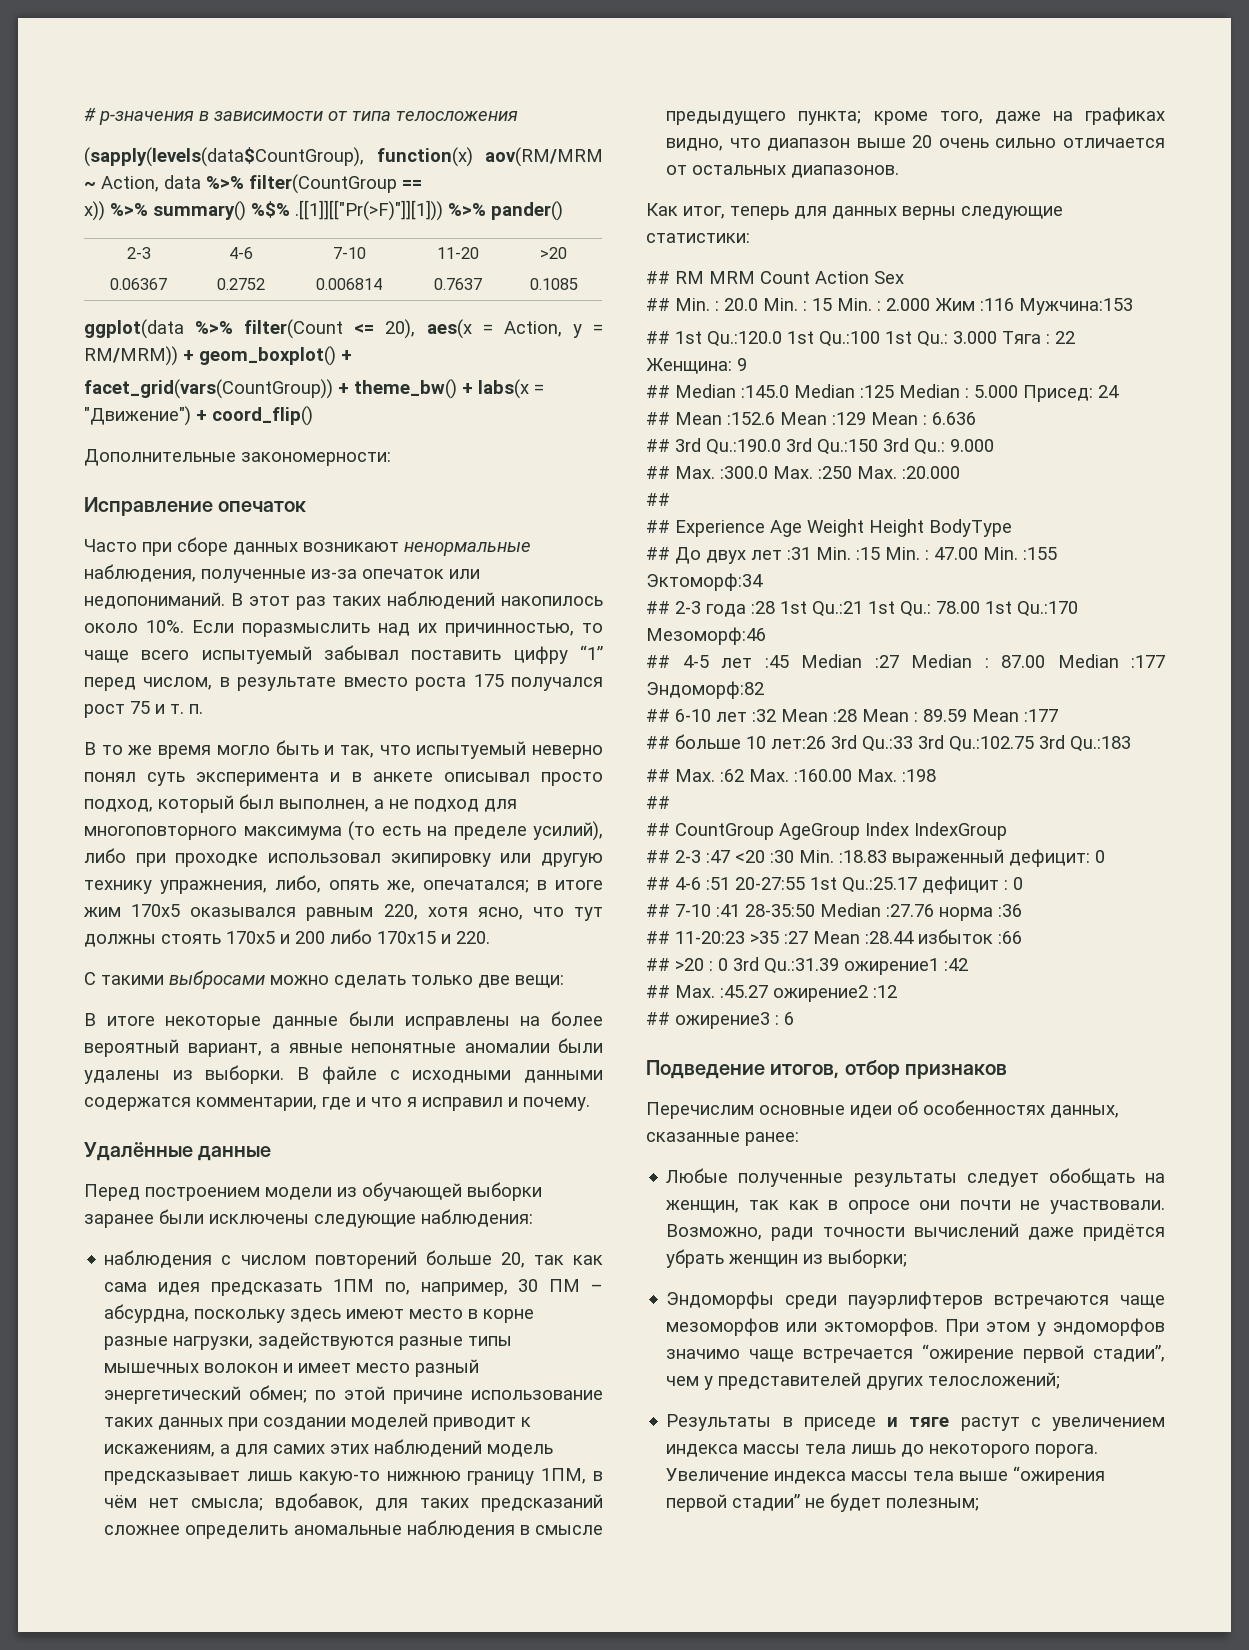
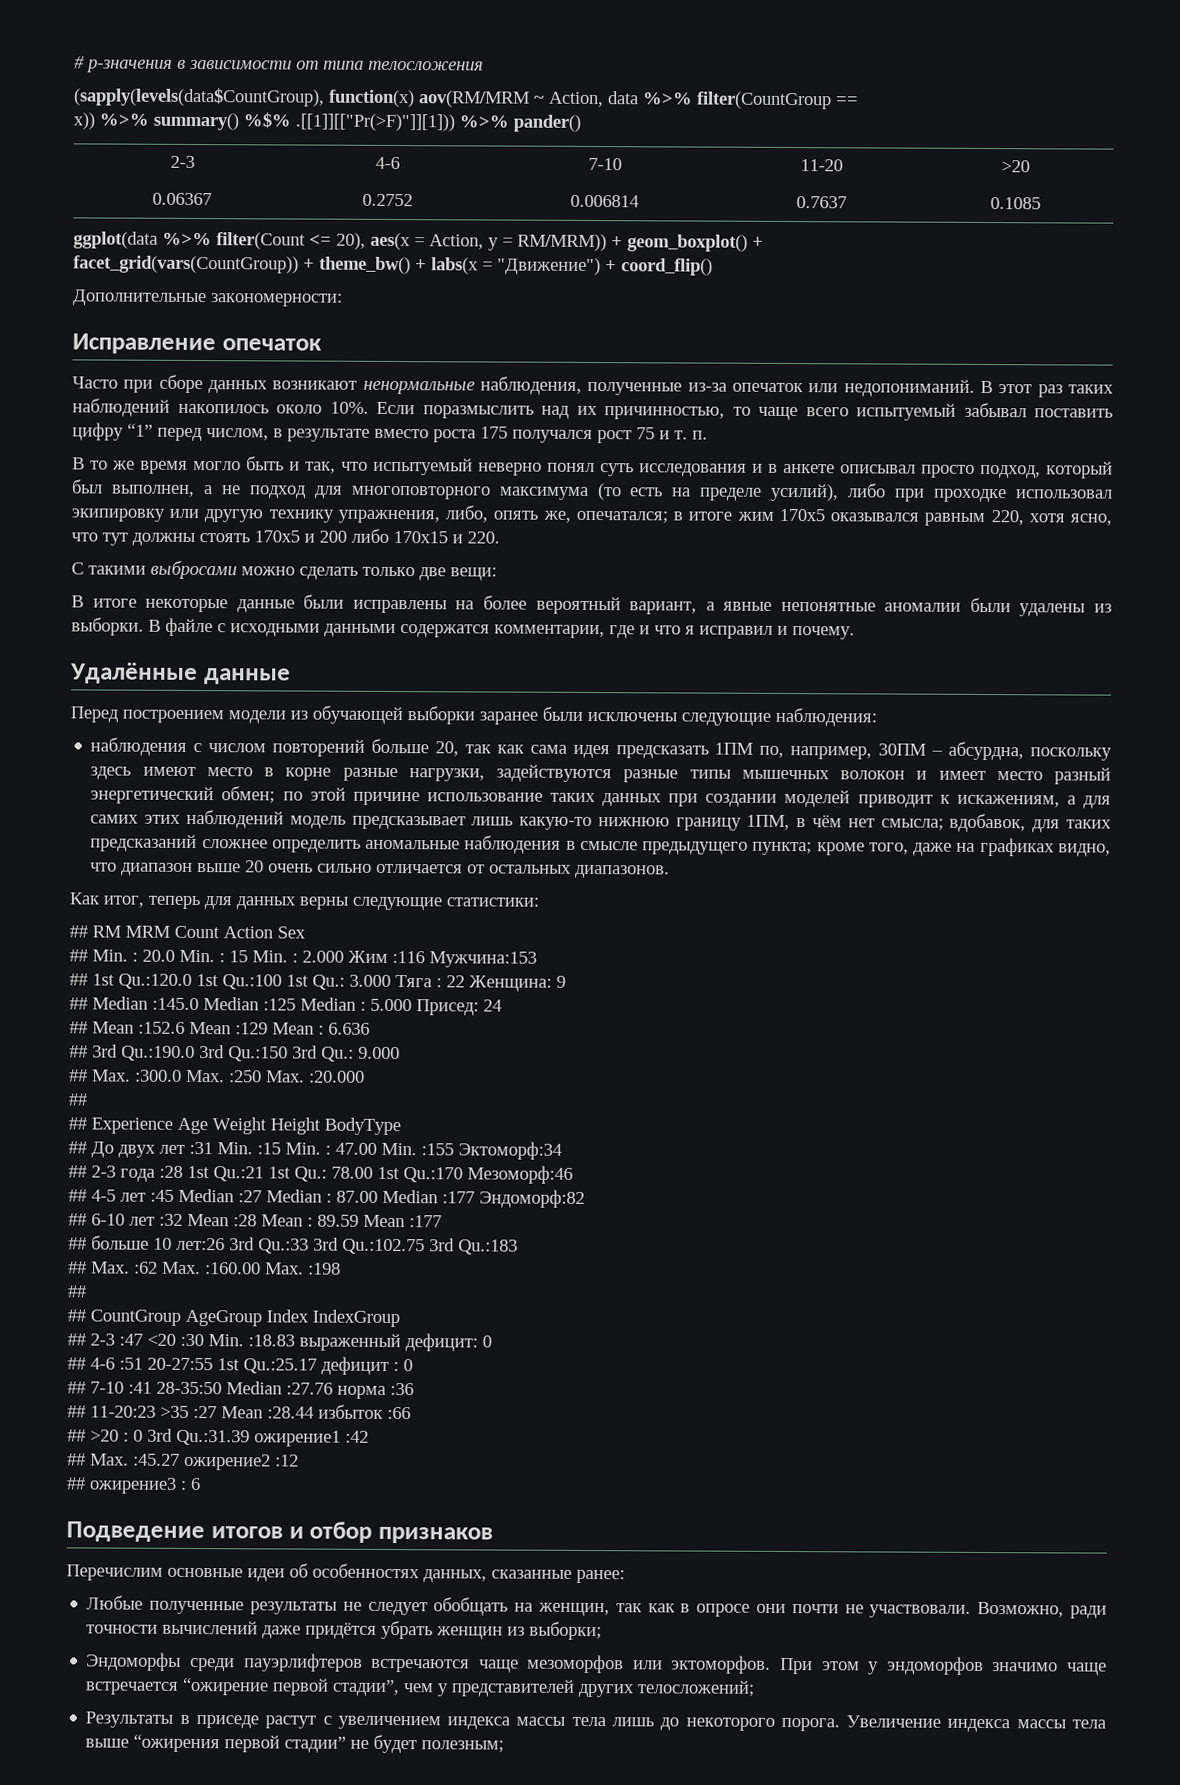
- В то же время могло быть и так, что испытуемый неверно понял суть эксперимента и в анкете описывал просто подход, который был выполнен, а не подход для многоповторного максимума (то есть на пределе усилий), либо при проходке использовал экипировку или другую технику упражнения, либо, опять же, опечатался;
+ В то же время могло быть и так, что испытуемый неверно понял суть исследования и в анкете описывал просто подход, который был выполнен, а не подход для многоповторного максимума (то есть на пределе усилий), либо при проходке использовал экипировку или другую технику упражнения, либо, опять же, опечатался;
- наблюдения с числом повторений больше 20, так как сама идея предсказать 1ПМ по, например, 30 ПМ – абсурдна, поскольку здесь имеют место в корне разные нагрузки, задействуются разные типы мышечных волокон и имеет место разный энергетический обмен;
+ наблюдения с числом повторений больше 20, так как сама идея предсказать 1ПМ по, например, 30ПМ – абсурдна, поскольку здесь имеют место в корне разные нагрузки, задействуются разные типы мышечных волокон и имеет место разный энергетический обмен;
- Подведение итогов, отбор признаков
+ Подведение итогов и отбор признаков
- Любые полученные результаты следует обобщать на женщин, так как в опросе они почти не участвовали.
+ Любые полученные результаты не следует обобщать на женщин, так как в опросе они почти не участвовали.
- Результаты в приседе и тяге растут с увеличением индекса массы тела лишь до некоторого порога.
+ Результаты в приседе растут с увеличением индекса массы тела лишь до некоторого порога.

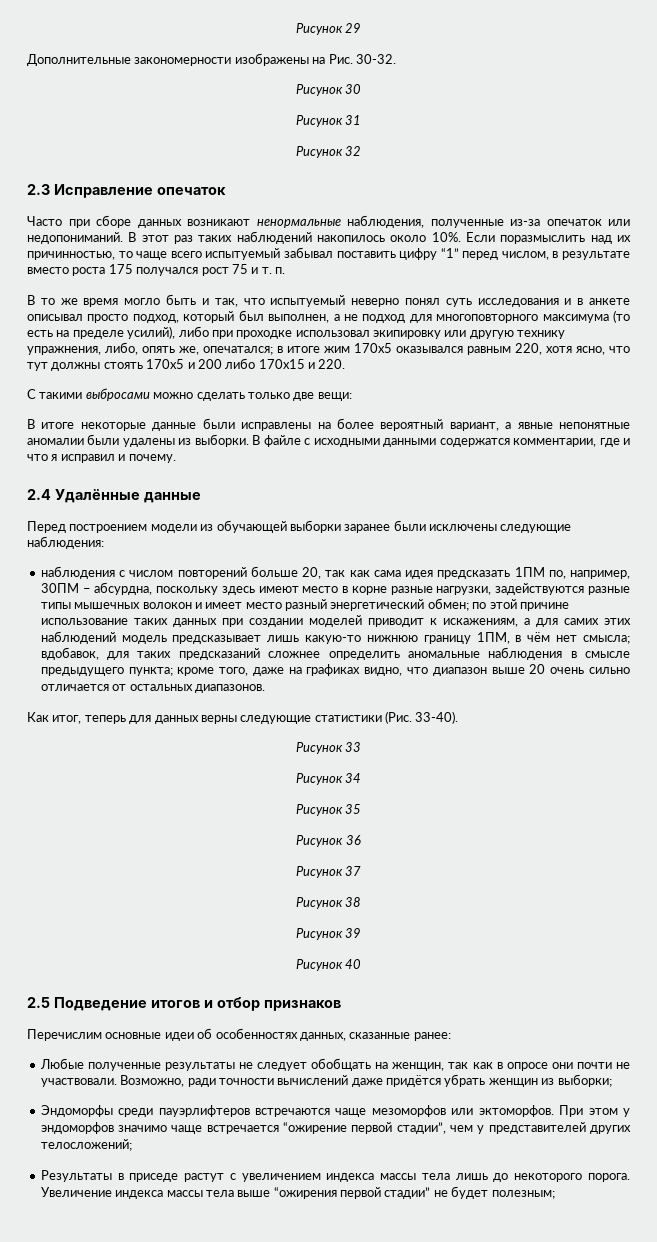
- # p-значения в зависимости от типа телосложения
- (sapply(levels(data$CountGroup), function(x) aov(RM/MRM ~ Action, data %>% filter(CountGroup ==
- x)) %>% summary() %$% .[[1]][["Pr(>F)"]][1])) %>% pander()
- 2-3 | 4-6 | 7-10 | 11-20 | >20
- 0.06367 | 0.2752 | 0.006814 | 0.7637 | 0.1085
- ggplot(data %>% filter(Count <= 20), aes(x = Action, y = RM/MRM)) + geom_boxplot() +
- facet_grid(vars(CountGroup)) + theme_bw() + labs(x = "Движение") + coord_flip()
- Дополнительные закономерности:
- Исправление опечаток
+ Рисунок 29
+ Дополнительные закономерности изображены на Рис. 30-32.
+ Рисунок 30
+ Рисунок 31
+ Рисунок 32
+ 2.3 Исправление опечаток
- Удалённые данные
+ 2.4 Удалённые данные
- Как итог, теперь для данных верны следующие статистики:
- ## RM MRM Count Action Sex
- ## Min. : 20.0 Min. : 15 Min. : 2.000 Жим :116 Мужчина:153
- ## 1st Qu.:120.0 1st Qu.:100 1st Qu.: 3.000 Тяга : 22 Женщина: 9
- ## Median :145.0 Median :125 Median : 5.000 Присед: 24
- ## Mean :152.6 Mean :129 Mean : 6.636
- ## 3rd Qu.:190.0 3rd Qu.:150 3rd Qu.: 9.000
- ## Max. :300.0 Max. :250 Max. :20.000
- ##
- ## Experience Age Weight Height BodyType
- ## До двух лет :31 Min. :15 Min. : 47.00 Min. :155 Эктоморф:34
- ## 2-3 года :28 1st Qu.:21 1st Qu.: 78.00 1st Qu.:170 Мезоморф:46
- ## 4-5 лет :45 Median :27 Median : 87.00 Median :177 Эндоморф:82
- ## 6-10 лет :32 Mean :28 Mean : 89.59 Mean :177
- ## больше 10 лет:26 3rd Qu.:33 3rd Qu.:102.75 3rd Qu.:183
- ## Max. :62 Max. :160.00 Max. :198
- ##
- ## CountGroup AgeGroup Index IndexGroup
- ## 2-3 :47 <20 :30 Min. :18.83 выраженный дефицит: 0
- ## 4-6 :51 20-27:55 1st Qu.:25.17 дефицит : 0
- ## 7-10 :41 28-35:50 Median :27.76 норма :36
- ## 11-20:23 >35 :27 Mean :28.44 избыток :66
- ## >20 : 0 3rd Qu.:31.39 ожирение1 :42
- ## Max. :45.27 ожирение2 :12
- ## ожирение3 : 6
- Подведение итогов и отбор признаков
+ Как итог, теперь для данных верны следующие статистики (Рис. 33-40).
+ Рисунок 33
+ Рисунок 34
+ Рисунок 35
+ Рисунок 36
+ Рисунок 37
+ Рисунок 38
+ Рисунок 39
+ Рисунок 40
+ 2.5 Подведение итогов и отбор признаков

